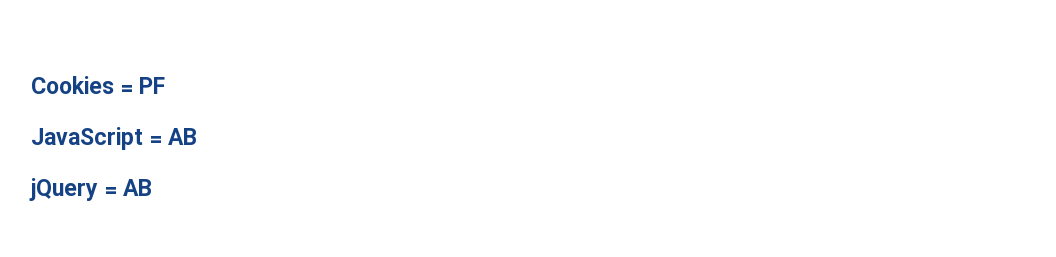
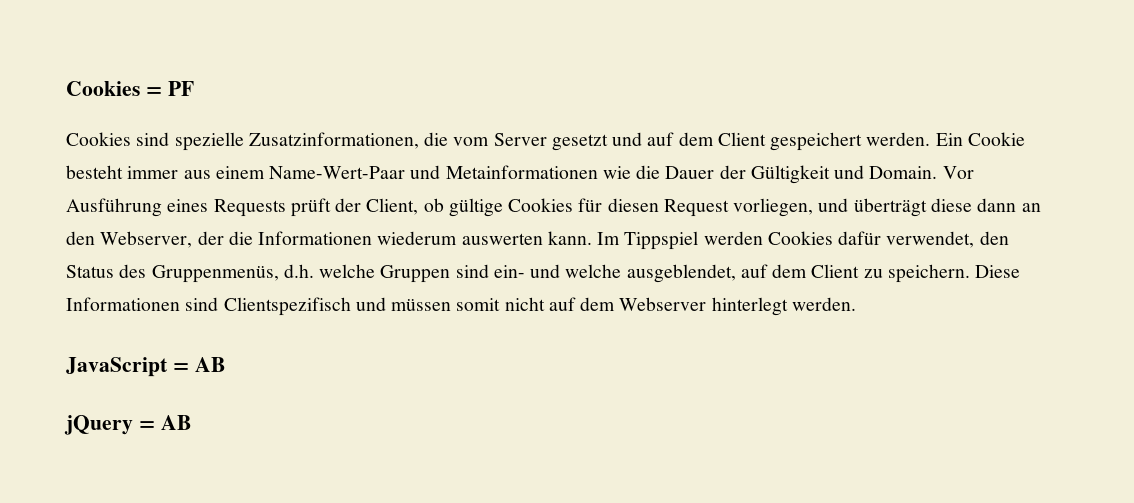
+ Cookies sind spezielle Zusatzinformationen, die vom Server gesetzt und auf dem Client gespeichert werden. Ein Cookie besteht immer aus einem Name-Wert-Paar und Metainformationen wie die Dauer der Gültigkeit und Domain. Vor Ausführung eines Requests prüft der Client, ob gültige Cookies für diesen Request vorliegen, und überträgt diese dann an den Webserver, der die Informationen wiederum auswerten kann. Im Tippspiel werden Cookies dafür verwendet, den Status des Gruppenmenüs, d.h. welche Gruppen sind ein- und welche ausgeblendet, auf dem Client zu speichern. Diese Informationen sind Clientspezifisch und müssen somit nicht auf dem Webserver hinterlegt werden.

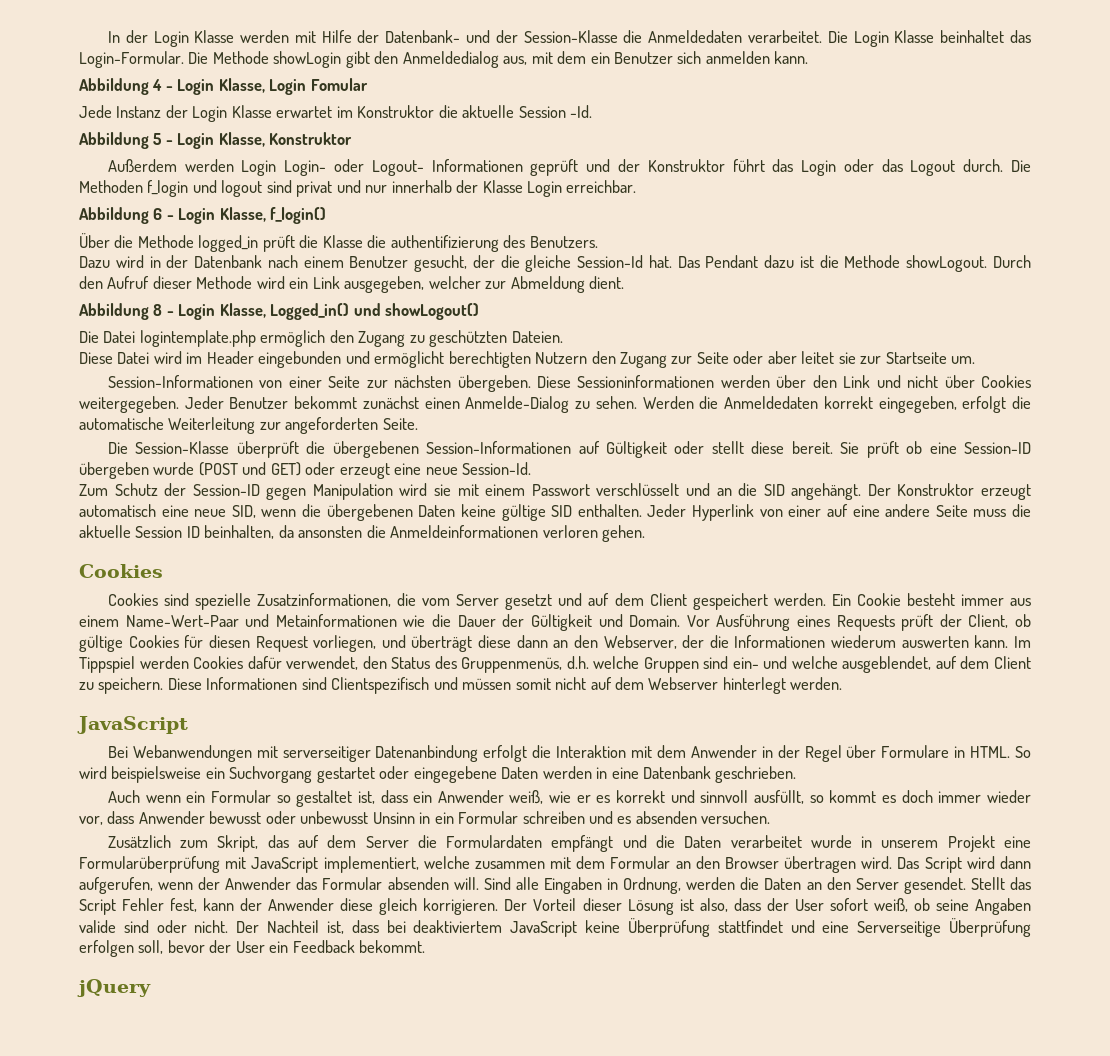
- Cookies = PF
+ In der Login Klasse werden mit Hilfe der Datenbank- und der Session-Klasse die Anmeldedaten verarbeitet. Die Login Klasse beinhaltet das Login-Formular. Die Methode showLogin gibt den Anmeldedialog aus, mit dem ein Benutzer sich anmelden kann.
+ Abbildung 4 - Login Klasse, Login Fomular
+ Jede Instanz der Login Klasse erwartet im Konstruktor die aktuelle Session -Id.
+ Abbildung 5 - Login Klasse, Konstruktor
+ Außerdem werden Login Login- oder Logout- Informationen geprüft und der Konstruktor führt das Login oder das Logout durch. Die Methoden f_login und logout sind privat und nur innerhalb der Klasse Login erreichbar.
+ Abbildung 6 - Login Klasse, f_login()
+ Über die Methode logged_in prüft die Klasse die authentifizierung des Benutzers.
+ Dazu wird in der Datenbank nach einem Benutzer gesucht, der die gleiche Session-Id hat. Das Pendant dazu ist die Methode showLogout. Durch den Aufruf dieser Methode wird ein Link ausgegeben, welcher zur Abmeldung dient.
+ Abbildung 8 - Login Klasse, Logged_in() und showLogout()
+ Die Datei logintemplate.php ermöglich den Zugang zu geschützten Dateien.
+ Diese Datei wird im Header eingebunden und ermöglicht berechtigten Nutzern den Zugang zur Seite oder aber leitet sie zur Startseite um.
+ Session-Informationen von einer Seite zur nächsten übergeben. Diese Sessioninformationen werden über den Link und nicht über Cookies weitergegeben. Jeder Benutzer bekommt zunächst einen Anmelde-Dialog zu sehen. Werden die Anmeldedaten korrekt eingegeben, erfolgt die automatische Weiterleitung zur angeforderten Seite.
+ Die Session-Klasse überprüft die übergebenen Session-Informationen auf Gültigkeit oder stellt diese bereit. Sie prüft ob eine Session-ID übergeben wurde (POST und GET) oder erzeugt eine neue Session-Id.
+ Zum Schutz der Session-ID gegen Manipulation wird sie mit einem Passwort verschlüsselt und an die SID angehängt. Der Konstruktor erzeugt automatisch eine neue SID, wenn die übergebenen Daten keine gültige SID enthalten. Jeder Hyperlink von einer auf eine andere Seite muss die aktuelle Session ID beinhalten, da ansonsten die Anmeldeinformationen verloren gehen.
+ Cookies
  Diese Informationen sind Clientspezifisch und müssen somit nicht auf dem Webserver hinterlegt werden.
- JavaScript = AB
+ JavaScript
+ Bei Webanwendungen mit serverseitiger Datenanbindung erfolgt die Interaktion mit dem Anwender in der Regel über Formulare in HTML. So wird beispielsweise ein Suchvorgang gestartet oder eingegebene Daten werden in eine Datenbank geschrieben.
+ Auch wenn ein Formular so gestaltet ist, dass ein Anwender weiß, wie er es korrekt und sinnvoll ausfüllt, so kommt es doch immer wieder vor, dass Anwender bewusst oder unbewusst Unsinn in ein Formular schreiben und es absenden versuchen.
+ Zusätzlich zum Skript, das auf dem Server die Formulardaten empfängt und die Daten verarbeitet wurde in unserem Projekt eine Formularüberprüfung mit JavaScript implementiert, welche zusammen mit dem Formular an den Browser übertragen wird. Das Script wird dann aufgerufen, wenn der Anwender das Formular absenden will. Sind alle Eingaben in Ordnung, werden die Daten an den Server gesendet. Stellt das Script Fehler fest, kann der Anwender diese gleich korrigieren. Der Vorteil dieser Lösung ist also, dass der User sofort weiß, ob seine Angaben valide sind oder nicht. Der Nachteil ist, dass bei deaktiviertem JavaScript keine Überprüfung stattfindet und eine Serverseitige Überprüfung erfolgen soll, bevor der User ein Feedback bekommt.
- jQuery = AB
+ jQuery

